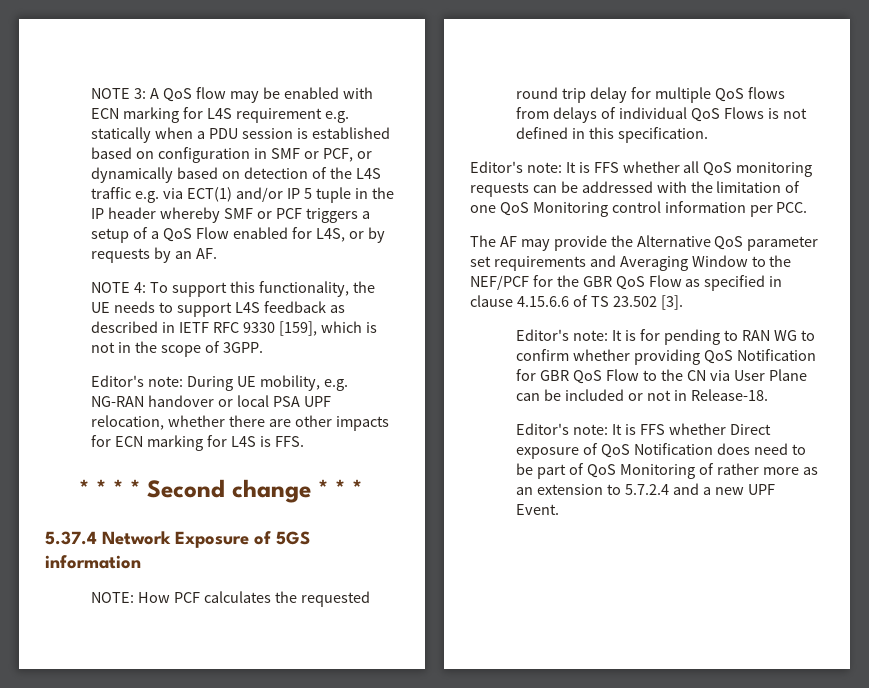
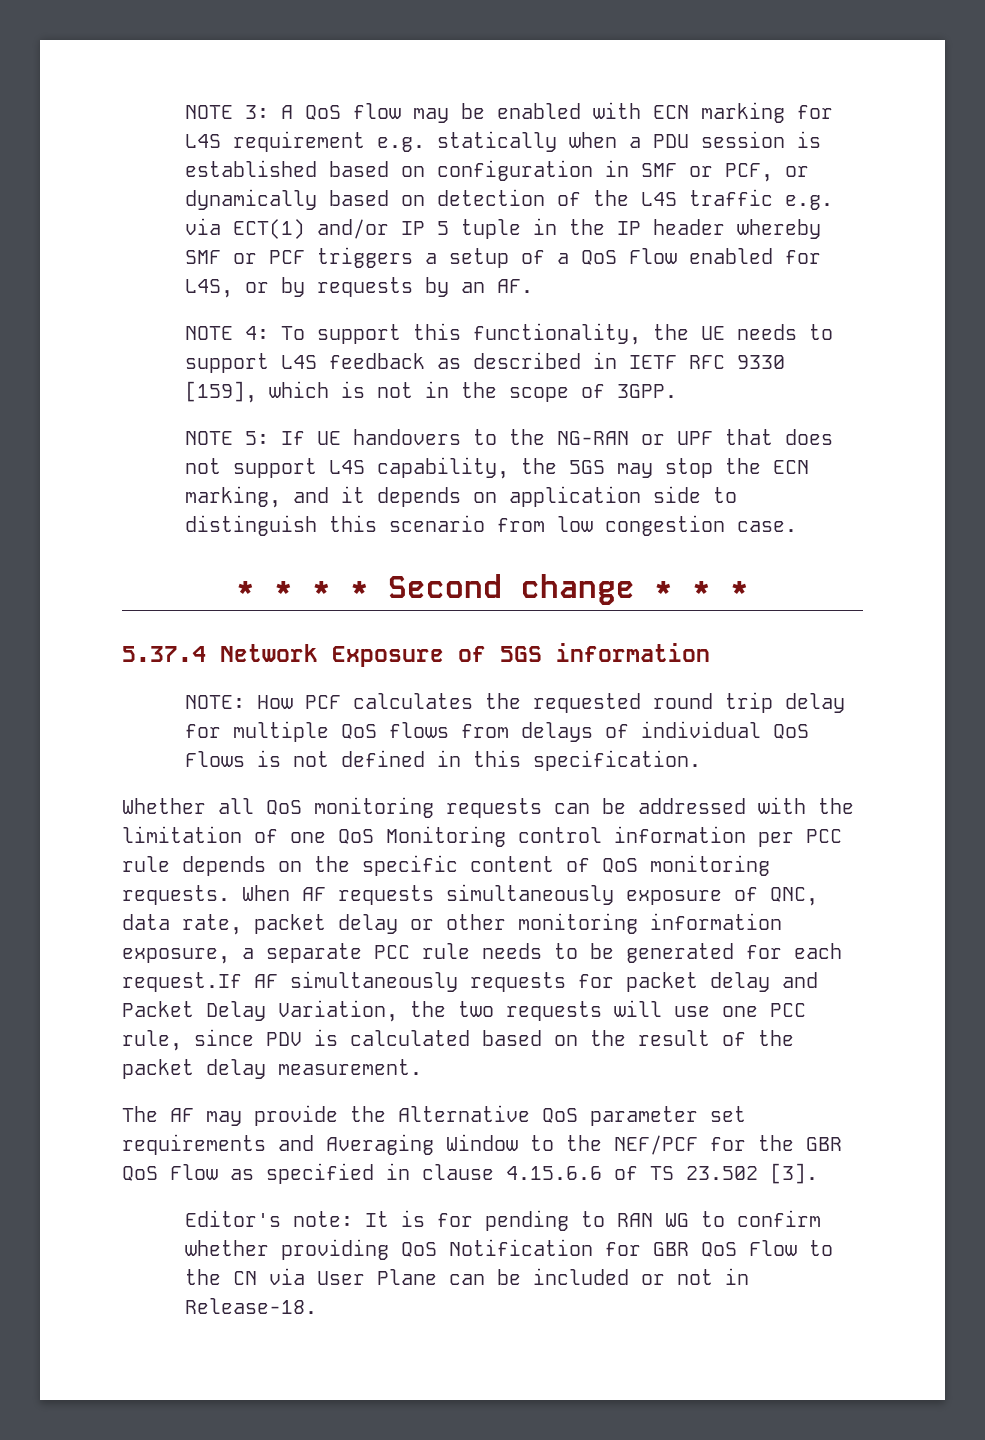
- Editor's note: During UE mobility, e.g. NG-RAN handover or local PSA UPF relocation, whether there are other impacts for ECN marking for L4S is FFS.
+ NOTE 5: If UE handovers to the NG-RAN or UPF that does not support L4S capability, the 5GS may stop the ECN marking, and it depends on application side to distinguish this scenario from low congestion case.
- Editor's note: It is FFS whether all QoS monitoring requests can be addressed with the limitation of one QoS Monitoring control information per PCC.
+ Whether all QoS monitoring requests can be addressed with the limitation of one QoS Monitoring control information per PCC rule depends on the specific content of QoS monitoring requests. When AF requests simultaneously exposure of QNC, data rate, packet delay or other monitoring information exposure, a separate PCC rule needs to be generated for each request.If AF simultaneously requests for packet delay and Packet Delay Variation, the two requests will use one PCC rule, since PDV is calculated based on the result of the packet delay measurement.
- Editor's note: It is FFS whether Direct exposure of QoS Notification does need to be part of QoS Monitoring of rather more as an extension to 5.7.2.4 and a new UPF Event.

